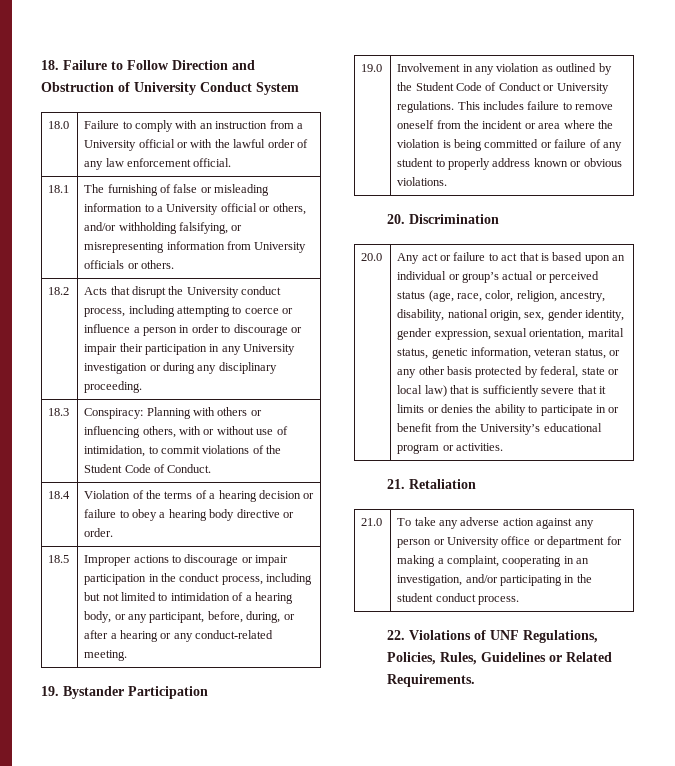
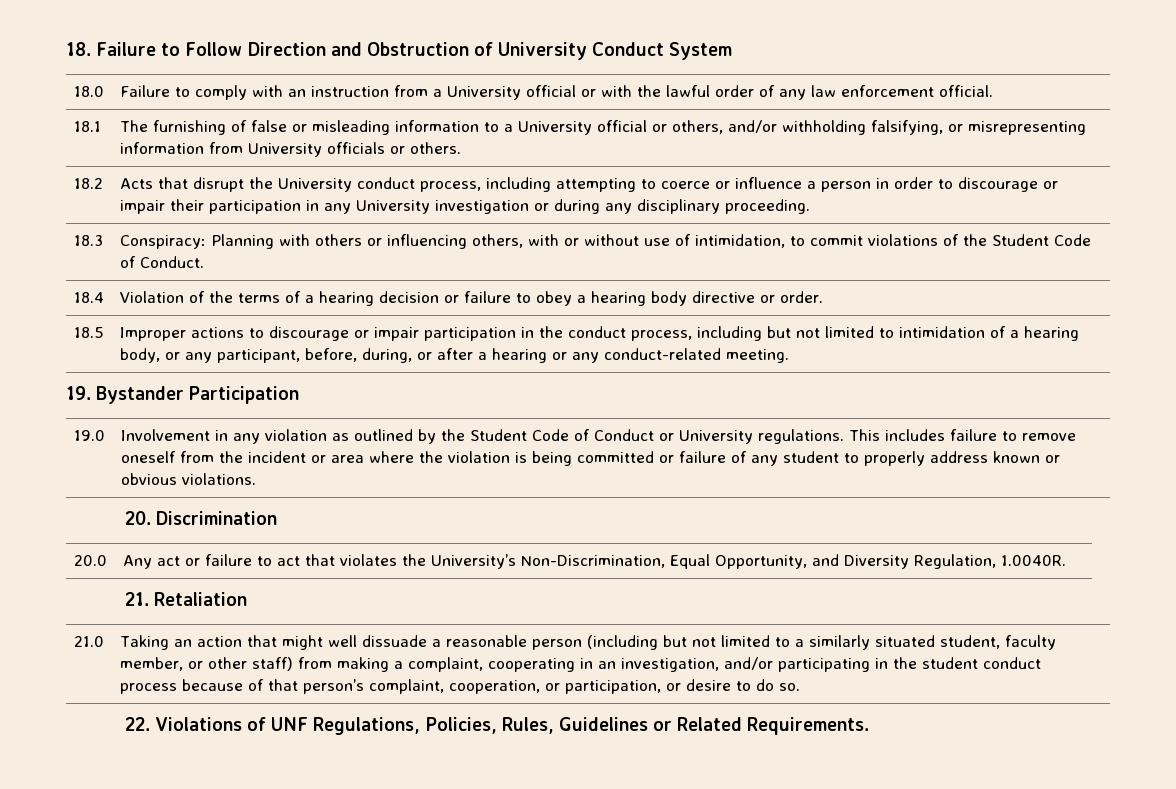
- Any act or failure to act that is based upon an individual or group’s actual or perceived status (age, race, color, religion, ancestry, disability, national origin, sex, gender identity, gender expression, sexual orientation, marital status, genetic information, veteran status, or any other basis protected by federal, state or local law) that is sufficiently severe that it limits or denies the ability to participate in or benefit from the University’s educational program or activities.
+ Any act or failure to act that violates the University’s Non-Discrimination, Equal Opportunity, and Diversity Regulation, 1.0040R.
  21. Retaliation
- 21.0 | To take any adverse action against any person or University office or department for making a complaint, cooperating in an investigation, and/or participating in the student conduct process.
+ 21.0 | Taking an action that might well dissuade a reasonable person (including but not limited to a similarly situated student, faculty member, or other staff) from making a complaint, cooperating in an investigation, and/or participating in the student conduct process because of that person’s complaint, cooperation, or participation, or desire to do so.

